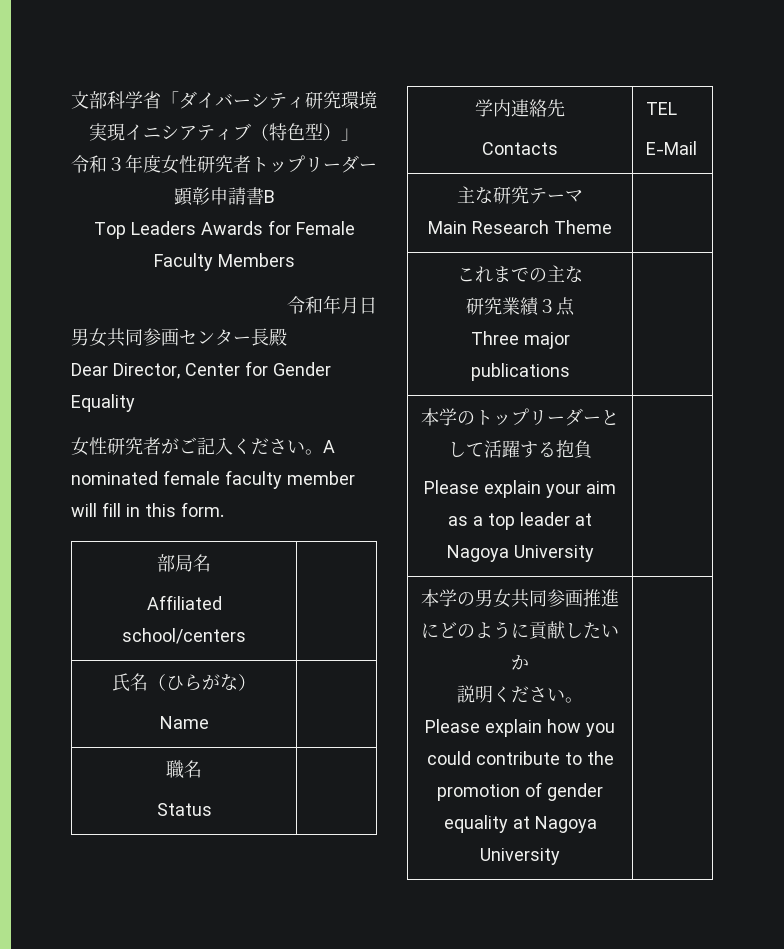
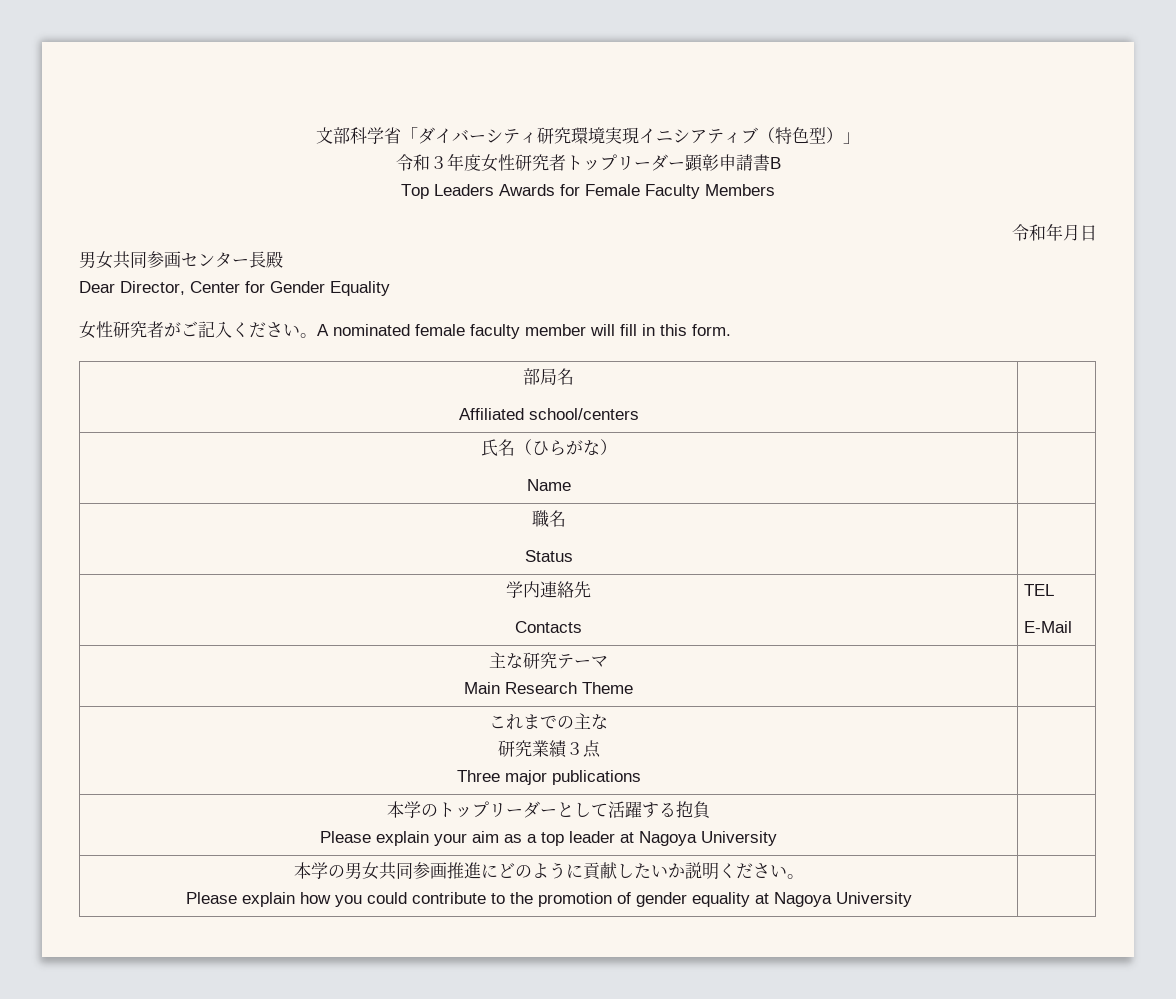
- 本学の男女共同参画推進にどのように貢献したいか
- 説明ください。
+ 本学の男女共同参画推進にどのように貢献したいか説明ください。

